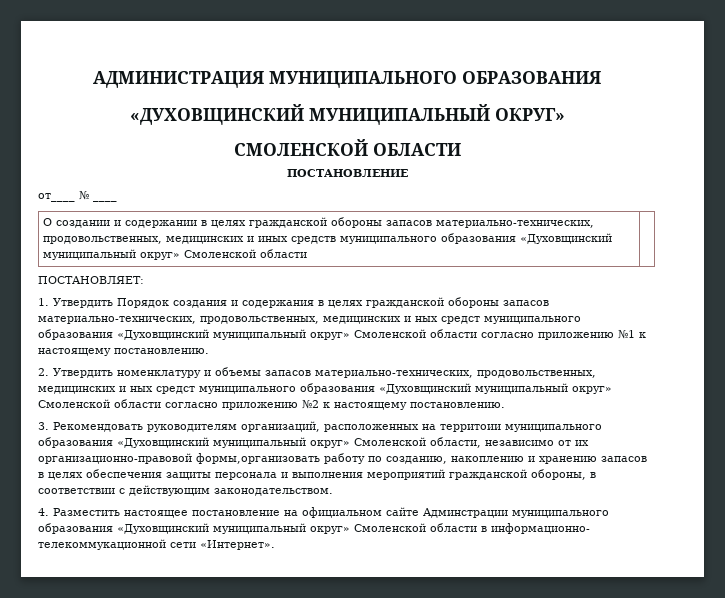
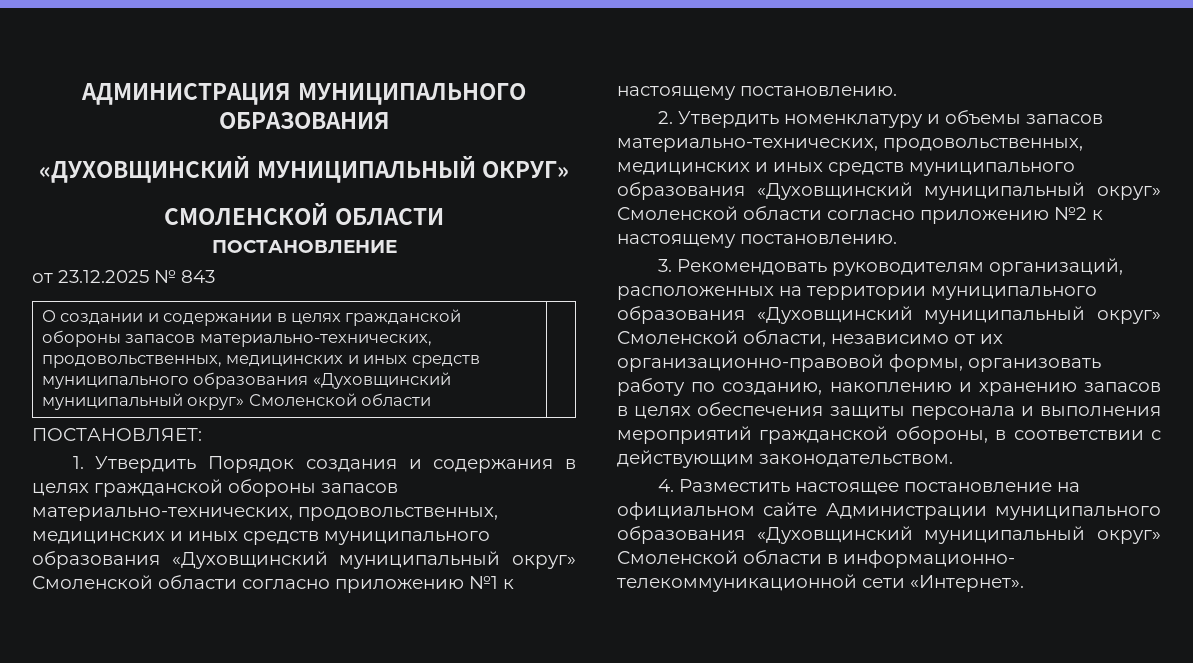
- от____ № ____
+ от 23.12.2025 № 843
- 1. Утвердить Порядок создания и содержания в целях гражданской обороны запасов материально-технических, продовольственных, медицинских и ных средст муниципального образования «Духовщинский муниципальный округ» Смоленской области согласно приложению №1 к настоящему постановлению.
+ 1. Утвердить Порядок создания и содержания в целях гражданской обороны запасов материально-технических, продовольственных, медицинских и иных средств муниципального образования «Духовщинский муниципальный округ» Смоленской области согласно приложению №1 к настоящему постановлению.
- 2. Утвердить номенклатуру и объемы запасов материально-технических, продовольственных, медицинских и ных средст муниципального образования «Духовщинский муниципальный округ» Смоленской области согласно приложению №2 к настоящему постановлению.
+ 2. Утвердить номенклатуру и объемы запасов материально-технических, продовольственных, медицинских и иных средств муниципального образования «Духовщинский муниципальный округ» Смоленской области согласно приложению №2 к настоящему постановлению.
- 3. Рекомендовать руководителям организаций, расположенных на территоии муниципального образования «Духовщинский муниципальный округ» Смоленской области, независимо от их организационно-правовой формы,организовать работу по созданию, накоплению и хранению запасов в целях обеспечения защиты персонала и выполнения мероприятий гражданской обороны, в соответствии с действующим законодательством.
+ 3. Рекомендовать руководителям организаций, расположенных на территории муниципального образования «Духовщинский муниципальный округ» Смоленской области, независимо от их организационно-правовой формы, организовать работу по созданию, накоплению и хранению запасов в целях обеспечения защиты персонала и выполнения мероприятий гражданской обороны, в соответствии с действующим законодательством.
- 4. Разместить настоящее постановление на официальном сайте Админстрации муниципального образования «Духовщинский муниципальный округ» Смоленской области в информационно- телекоммукационной сети «Интернет».
+ 4. Разместить настоящее постановление на официальном сайте Администрации муниципального образования «Духовщинский муниципальный округ» Смоленской области в информационно- телекоммуникационной сети «Интернет».

